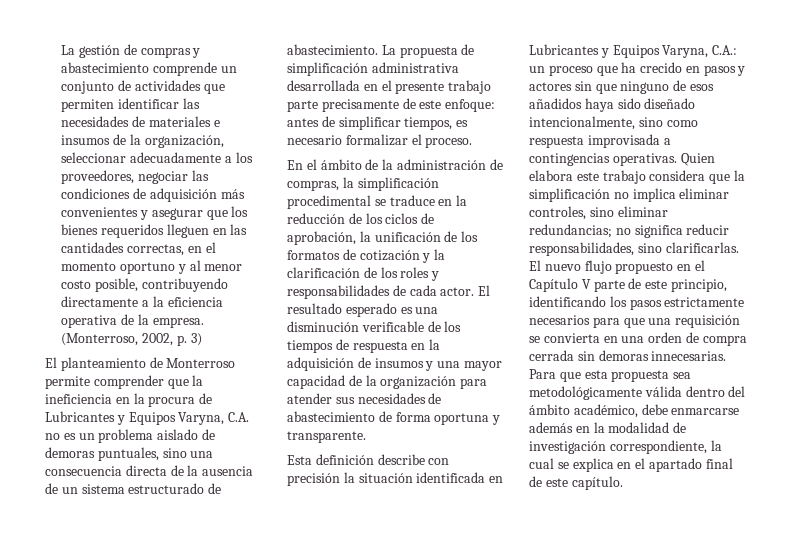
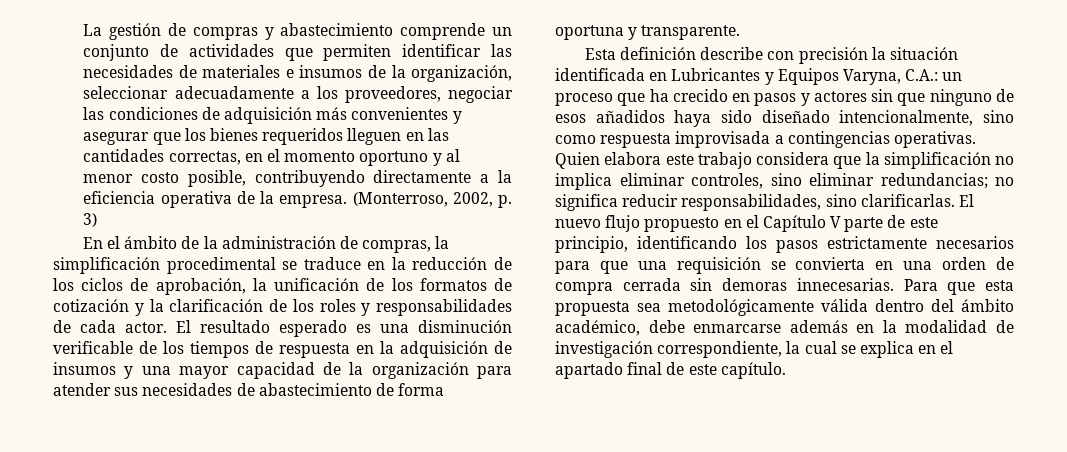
- El planteamiento de Monterroso permite comprender que la ineficiencia en la procura de Lubricantes y Equipos Varyna, C.A. no es un problema aislado de demoras puntuales, sino una consecuencia directa de la ausencia de un sistema estructurado de abastecimiento. La propuesta de simplificación administrativa desarrollada en el presente trabajo parte precisamente de este enfoque: antes de simplificar tiempos, es necesario formalizar el proceso.

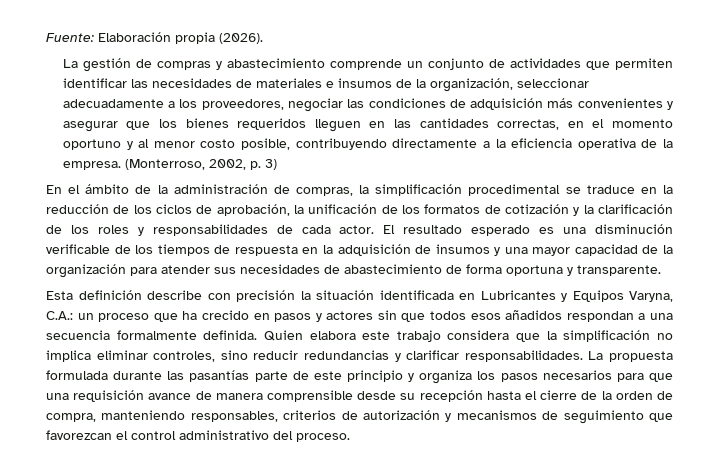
+ Fuente: Elaboración propia (2026).
- Esta definición describe con precisión la situación identificada en Lubricantes y Equipos Varyna, C.A.: un proceso que ha crecido en pasos y actores sin que ninguno de esos añadidos haya sido diseñado intencionalmente, sino como respuesta improvisada a contingencias operativas.
+ Esta definición describe con precisión la situación identificada en Lubricantes y Equipos Varyna, C.A.: un proceso que ha crecido en pasos y actores sin que todos esos añadidos respondan a una secuencia formalmente definida.
- Quien elabora este trabajo considera que la simplificación no implica eliminar controles, sino eliminar redundancias; no significa reducir responsabilidades, sino clarificarlas. El nuevo flujo propuesto en el Capítulo V parte de este principio, identificando los pasos estrictamente necesarios para que una requisición se convierta en una orden de compra cerrada sin demoras innecesarias. Para que esta propuesta sea metodológicamente válida dentro del ámbito académico, debe enmarcarse además en la modalidad de investigación correspondiente, la cual se explica en el apartado final de este capítulo.
+ Quien elabora este trabajo considera que la simplificación no implica eliminar controles, sino reducir redundancias y clarificar responsabilidades. La propuesta formulada durante las pasantías parte de este principio y organiza los pasos necesarios para que una requisición avance de manera comprensible desde su recepción hasta el cierre de la orden de compra, manteniendo responsables, criterios de autorización y mecanismos de seguimiento que favorezcan el control administrativo del proceso.

